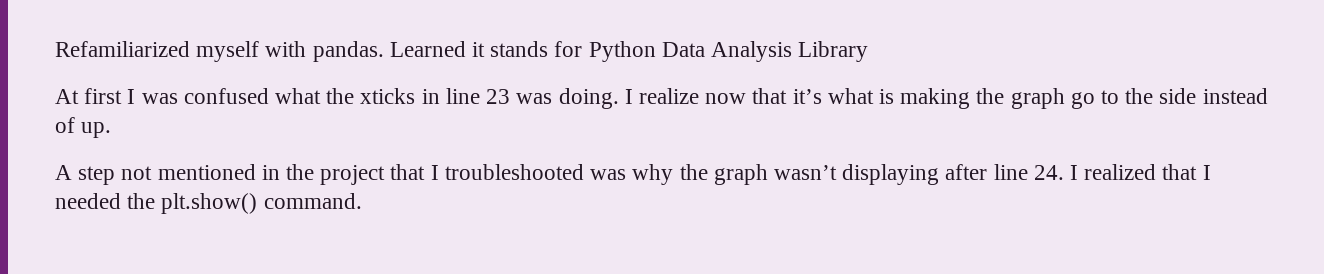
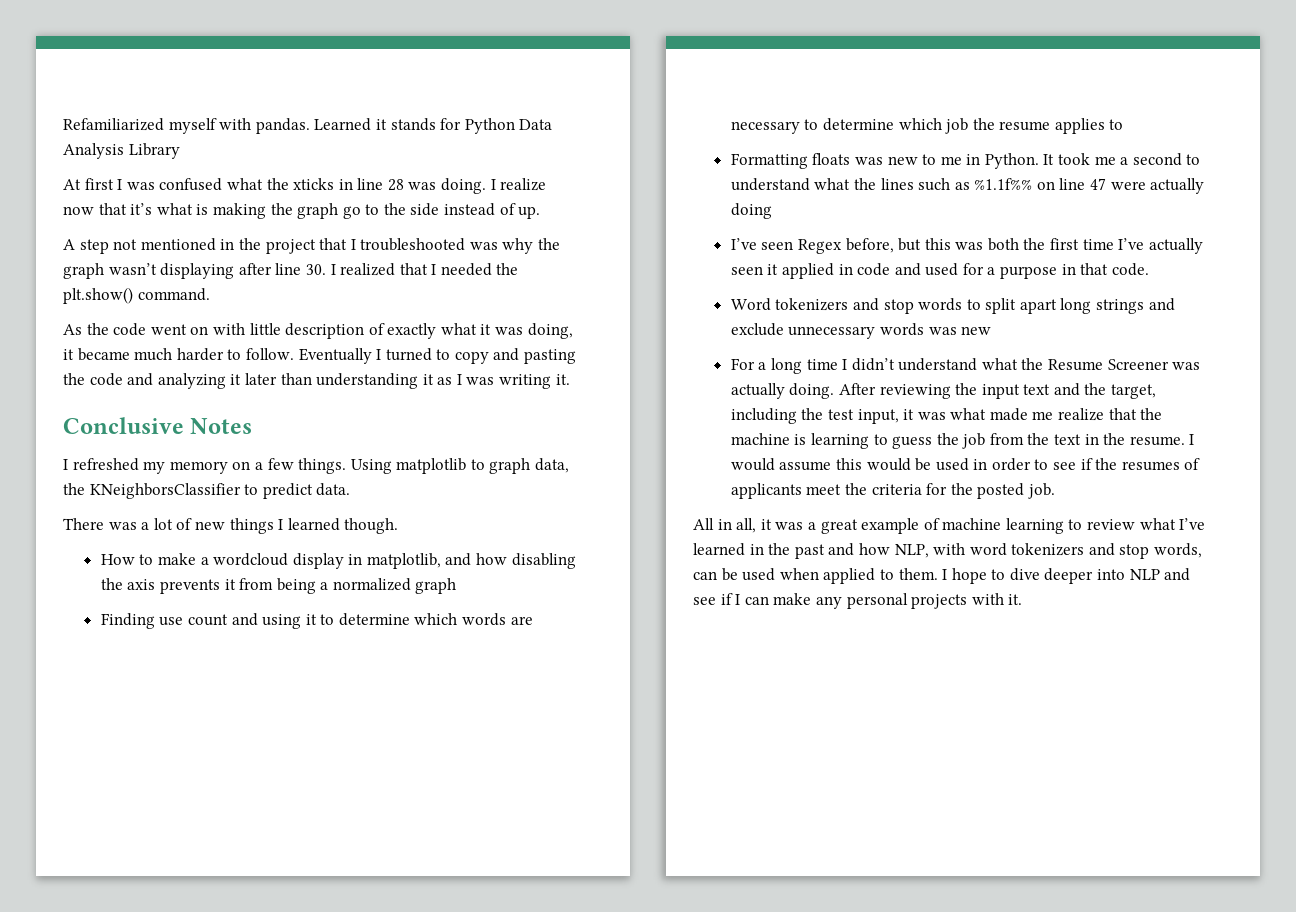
- At first I was confused what the xticks in line 23 was doing.
+ At first I was confused what the xticks in line 28 was doing.
- A step not mentioned in the project that I troubleshooted was why the graph wasn’t displaying after line 24. I realized that I needed the plt.show() command.
+ A step not mentioned in the project that I troubleshooted was why the graph wasn’t displaying after line 30. I realized that I needed the plt.show() command.
+ As the code went on with little description of exactly what it was doing, it became much harder to follow. Eventually I turned to copy and pasting the code and analyzing it later than understanding it as I was writing it.
+ Conclusive Notes
+ I refreshed my memory on a few things. Using matplotlib to graph data, the KNeighborsClassifier to predict data.
+ There was a lot of new things I learned though.
+ How to make a wordcloud display in matplotlib, and how disabling the axis prevents it from being a normalized graph
+ Finding use count and using it to determine which words are necessary to determine which job the resume applies to
+ Formatting floats was new to me in Python. It took me a second to understand what the lines such as %1.1f%% on line 47 were actually doing
+ I’ve seen Regex before, but this was both the first time I’ve actually seen it applied in code and used for a purpose in that code.
+ Word tokenizers and stop words to split apart long strings and exclude unnecessary words was new
+ For a long time I didn’t understand what the Resume Screener was actually doing. After reviewing the input text and the target, including the test input, it was what made me realize that the machine is learning to guess the job from the text in the resume. I would assume this would be used in order to see if the resumes of applicants meet the criteria for the posted job.
+ All in all, it was a great example of machine learning to review what I’ve learned in the past and how NLP, with word tokenizers and stop words, can be used when applied to them. I hope to dive deeper into NLP and see if I can make any personal projects with it.

